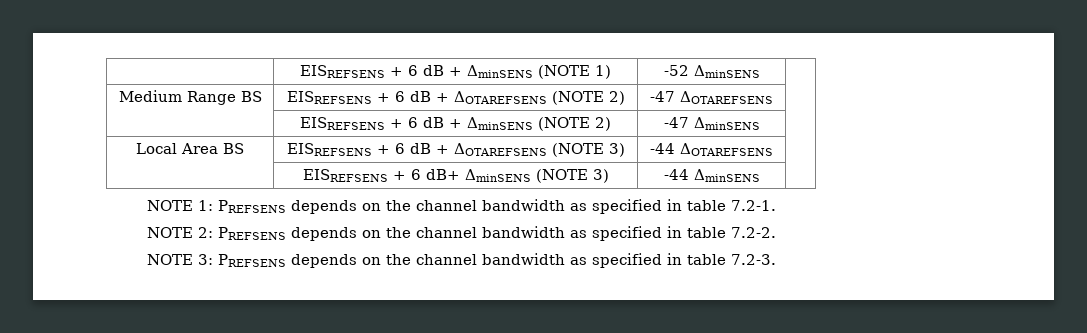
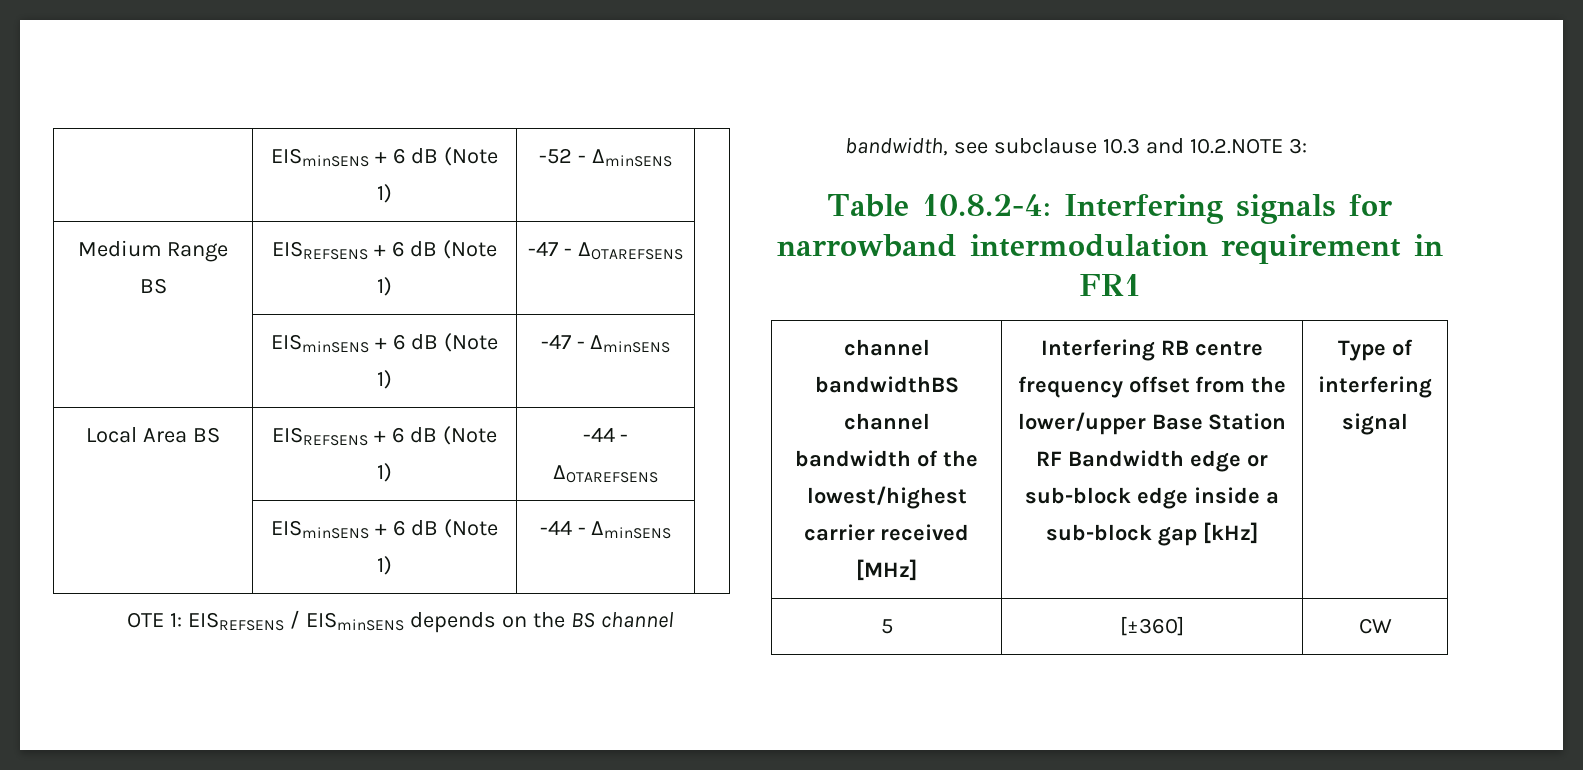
- | EISREFSENS + 6 dB + ΔminSENS (NOTE 1) | -52 ΔminSENS |
+ | EISminSENS + 6 dB (Note 1) | -52 - ΔminSENS |
- Medium Range BS | EISREFSENS + 6 dB + ΔOTAREFSENS (NOTE 2) | -47 ΔOTAREFSENS |
- | EISREFSENS + 6 dB + ΔminSENS (NOTE 2) | -47 ΔminSENS |
+ Medium Range BS | EISREFSENS + 6 dB (Note 1) | -47 - ΔOTAREFSENS |
+ | EISminSENS + 6 dB (Note 1) | -47 - ΔminSENS |
- Local Area BS | EISREFSENS + 6 dB + ΔOTAREFSENS (NOTE 3) | -44 ΔOTAREFSENS |
- | EISREFSENS + 6 dB+ ΔminSENS (NOTE 3) | -44 ΔminSENS |
- NOTE 1: PREFSENS depends on the channel bandwidth as specified in table 7.2-1.
- NOTE 2: PREFSENS depends on the channel bandwidth as specified in table 7.2-2.
- NOTE 3: PREFSENS depends on the channel bandwidth as specified in table 7.2-3.
+ Local Area BS | EISREFSENS + 6 dB (Note 1) | -44 - ΔOTAREFSENS |
+ | EISminSENS + 6 dB (Note 1) | -44 - ΔminSENS |
+ OTE 1: EISREFSENS / EISminSENS depends on the BS channel bandwidth, see subclause 10.3 and 10.2.NOTE 3:
+ Table 10.8.2-4: Interfering signals for narrowband intermodulation requirement in FR1
+ channel bandwidthBS channel bandwidth of the lowest/highest carrier received [MHz] | Interfering RB centre frequency offset from the lower/upper Base Station RF Bandwidth edge or sub-block edge inside a sub-block gap [kHz] | Type of interfering signal
+ 5 | [±360] | CW

